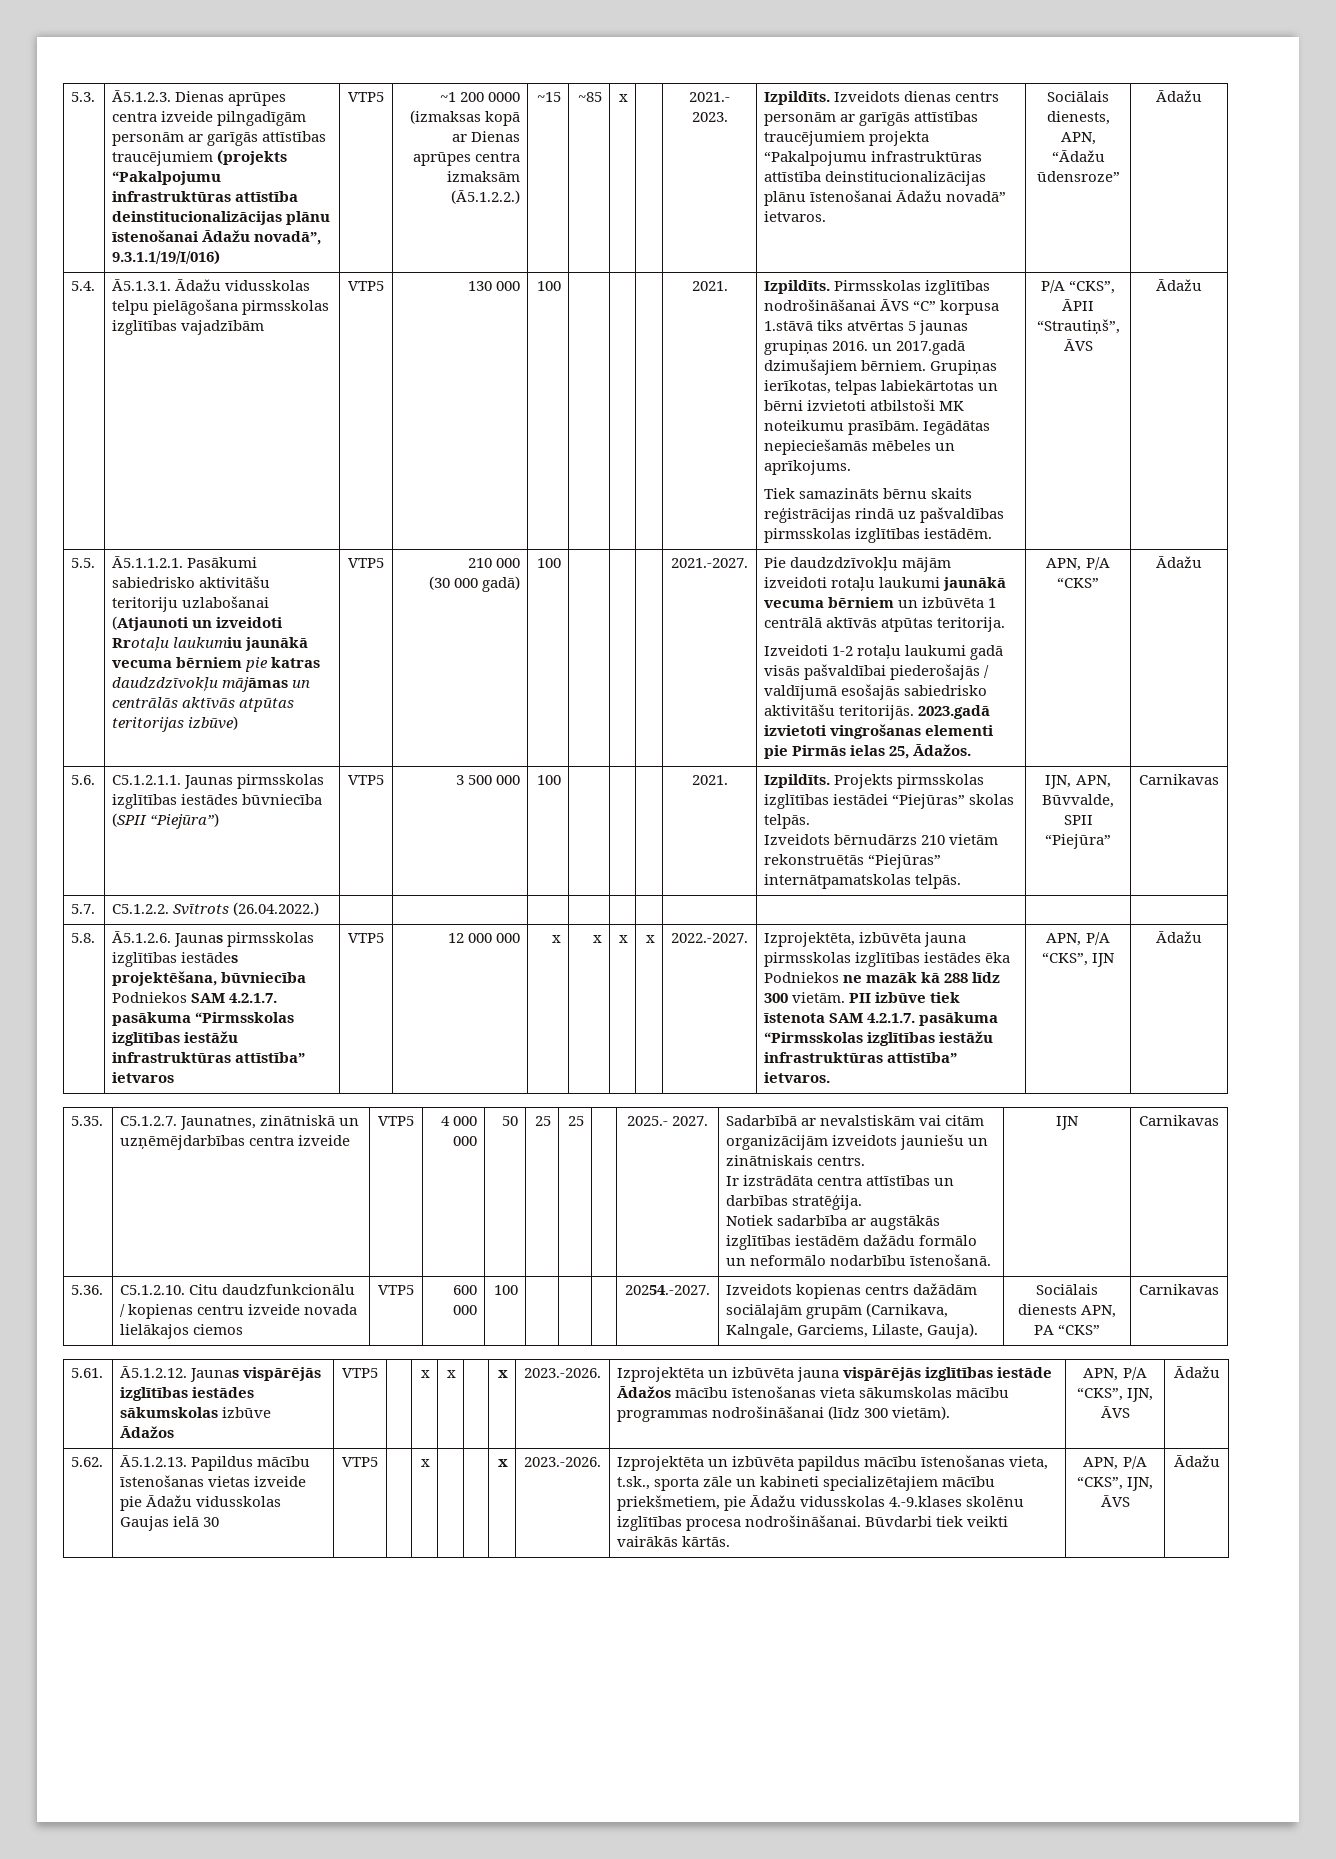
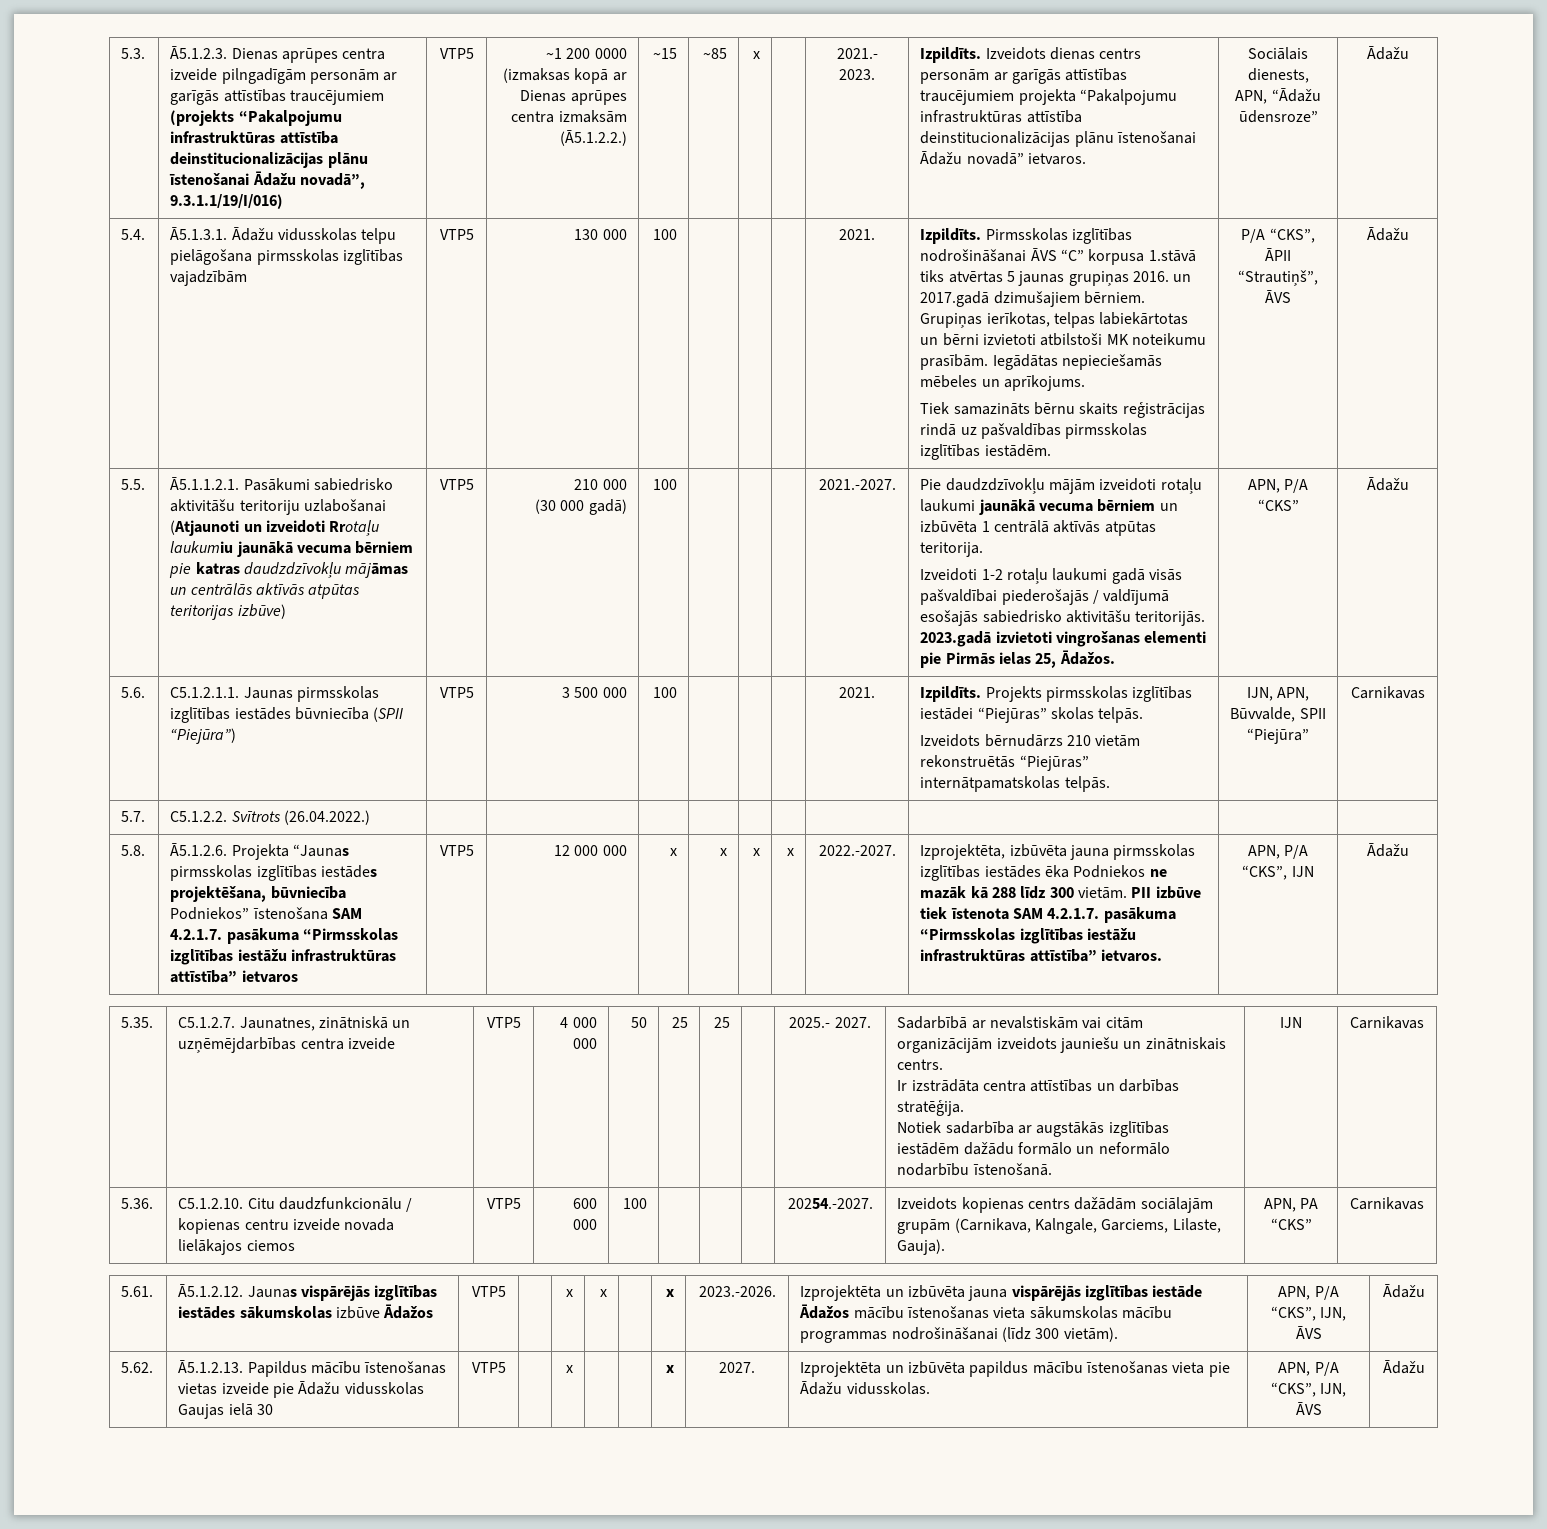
- Ā5.1.2.6. Jaunas pirmsskolas izglītības iestādes projektēšana, būvniecība Podniekos SAM 4.2.1.7. pasākuma “Pirmsskolas izglītības iestāžu infrastruktūras attīstība” ietvaros
+ Ā5.1.2.6. Projekta “Jaunas pirmsskolas izglītības iestādes projektēšana, būvniecība Podniekos” īstenošana SAM 4.2.1.7. pasākuma “Pirmsskolas izglītības iestāžu infrastruktūras attīstība” ietvaros
- 5.36. | C5.1.2.10. Citu daudzfunkcionālu / kopienas centru izveide novada lielākajos ciemos | VTP5 | 600 000 | 100 | | | | 20254.-2027. | Izveidots kopienas centrs dažādām sociālajām grupām (Carnikava, Kalngale, Garciems, Lilaste, Gauja). | Sociālais dienests APN, PA “CKS” | Carnikavas
+ 5.36. | C5.1.2.10. Citu daudzfunkcionālu / kopienas centru izveide novada lielākajos ciemos | VTP5 | 600 000 | 100 | | | | 20254.-2027. | Izveidots kopienas centrs dažādām sociālajām grupām (Carnikava, Kalngale, Garciems, Lilaste, Gauja). | APN, PA “CKS” | Carnikavas
- x | | | x | 2023.-2026.
+ x | | | x | 2027.
- Izprojektēta un izbūvēta papildus mācību īstenošanas vieta, t.sk., sporta zāle un kabineti specializētajiem mācību priekšmetiem, pie Ādažu vidusskolas 4.-9.klases skolēnu izglītības procesa nodrošināšanai. Būvdarbi tiek veikti vairākās kārtās.
+ Izprojektēta un izbūvēta papildus mācību īstenošanas vieta pie Ādažu vidusskolas.

